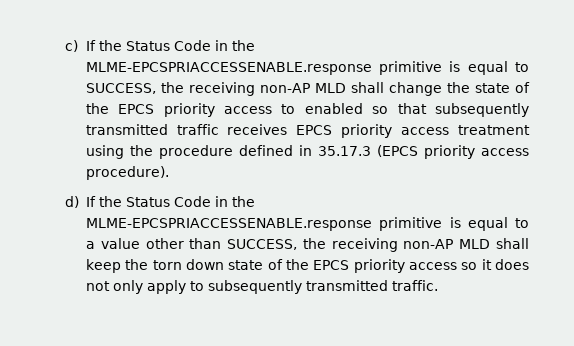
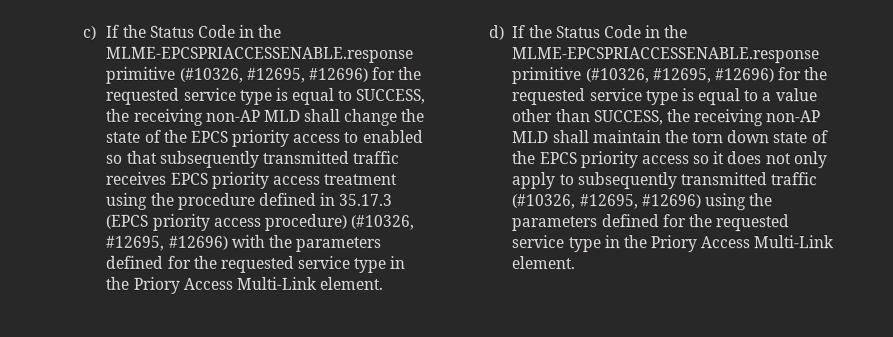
- c) If the Status Code in the MLME-EPCSPRIACCESSENABLE.response primitive is equal to SUCCESS, the receiving non-AP MLD shall change the state of the EPCS priority access to enabled so that subsequently transmitted traffic receives EPCS priority access treatment using the procedure defined in 35.17.3 (EPCS priority access procedure).
+ c) If the Status Code in the MLME-EPCSPRIACCESSENABLE.response primitive (#10326, #12695, #12696) for the requested service type is equal to SUCCESS, the receiving non-AP MLD shall change the state of the EPCS priority access to enabled so that subsequently transmitted traffic receives EPCS priority access treatment using the procedure defined in 35.17.3 (EPCS priority access procedure) (#10326, #12695, #12696) with the parameters defined for the requested service type in the Priory Access Multi-Link element.
- d) If the Status Code in the MLME-EPCSPRIACCESSENABLE.response primitive is equal to a value other than SUCCESS, the receiving non-AP MLD shall keep the torn down state of the EPCS priority access so it does not only apply to subsequently transmitted traffic.
+ d) If the Status Code in the MLME-EPCSPRIACCESSENABLE.response primitive (#10326, #12695, #12696) for the requested service type is equal to a value other than SUCCESS, the receiving non-AP MLD shall maintain the torn down state of the EPCS priority access so it does not only apply to subsequently transmitted traffic (#10326, #12695, #12696) using the parameters defined for the requested service type in the Priory Access Multi-Link element.

